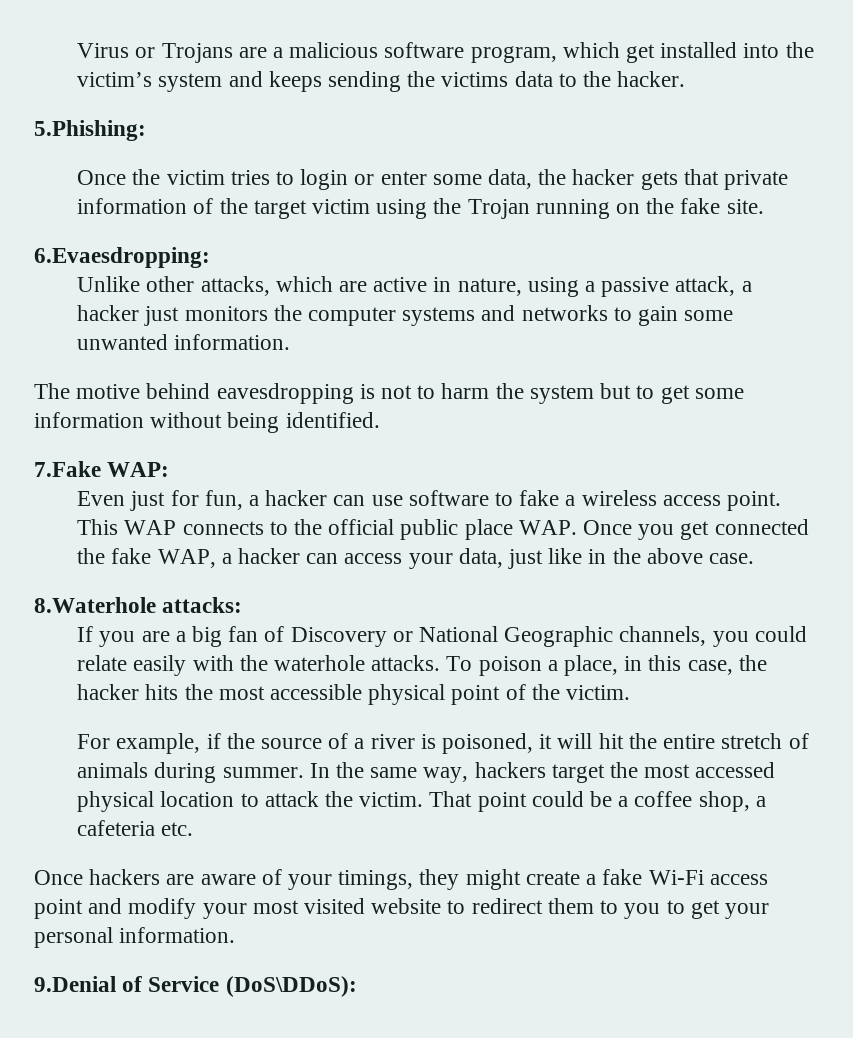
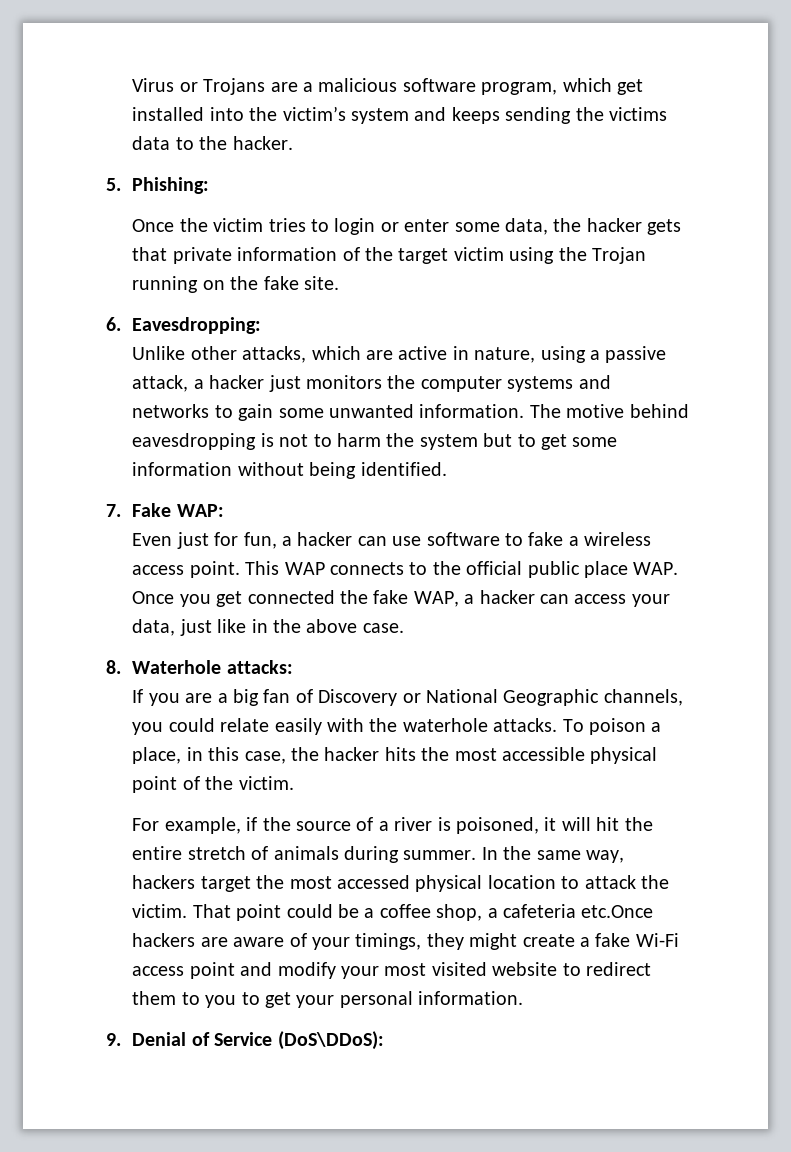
- 5.Phishing:
+ 5. Phishing:
- 6.Evaesdropping:
+ 6. Eavesdropping:
- Unlike other attacks, which are active in nature, using a passive attack, a hacker just monitors the computer systems and networks to gain some unwanted information.
- The motive behind eavesdropping is not to harm the system but to get some information without being identified.
+ Unlike other attacks, which are active in nature, using a passive attack, a hacker just monitors the computer systems and networks to gain some unwanted information. The motive behind eavesdropping is not to harm the system but to get some information without being identified.
- 7.Fake WAP:
+ 7. Fake WAP:
- 8.Waterhole attacks:
+ 8. Waterhole attacks:
- That point could be a coffee shop, a cafeteria etc.
- Once hackers are aware of your timings, they might create a fake Wi-Fi access point and modify your most visited website to redirect them to you to get your personal information.
+ That point could be a coffee shop, a cafeteria etc.Once hackers are aware of your timings, they might create a fake Wi-Fi access point and modify your most visited website to redirect them to you to get your personal information.
- 9.Denial of Service (DoS\DDoS):
+ 9. Denial of Service (DoS\DDoS):

